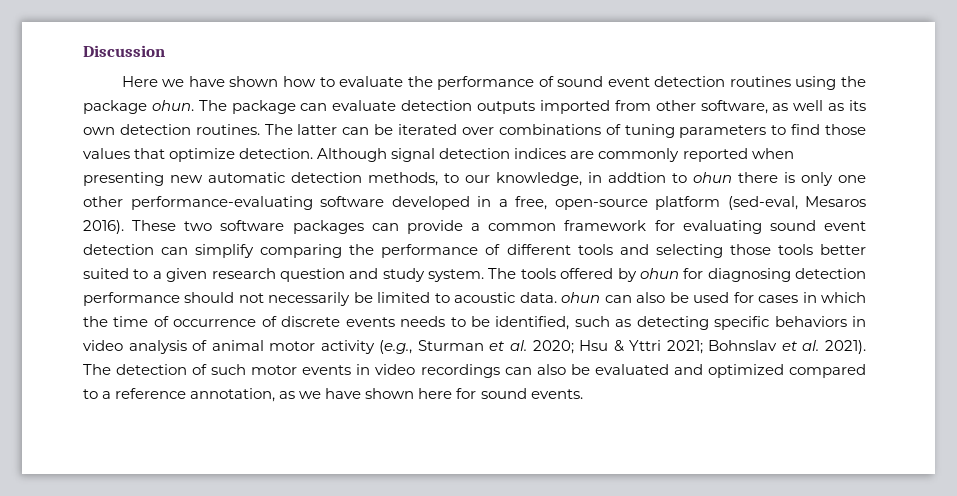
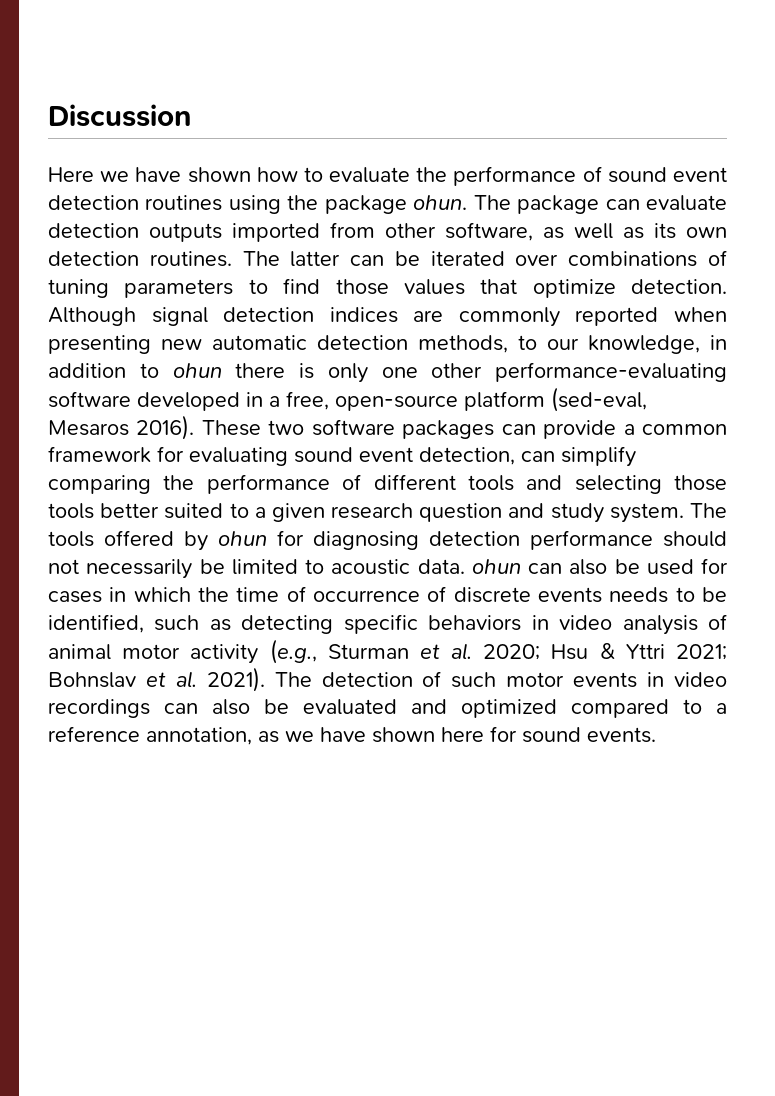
- Although signal detection indices are commonly reported when presenting new automatic detection methods, to our knowledge, in addtion to ohun there is only one other performance-evaluating software developed in a free, open-source platform (sed-eval, Mesaros 2016).
+ Although signal detection indices are commonly reported when presenting new automatic detection methods, to our knowledge, in addition to ohun there is only one other performance-evaluating software developed in a free, open-source platform (sed-eval, Mesaros 2016).
- These two software packages can provide a common framework for evaluating sound event detection can simplify comparing the performance of different tools and selecting those tools better suited to a given research question and study system.
+ These two software packages can provide a common framework for evaluating sound event detection, can simplify comparing the performance of different tools and selecting those tools better suited to a given research question and study system.

